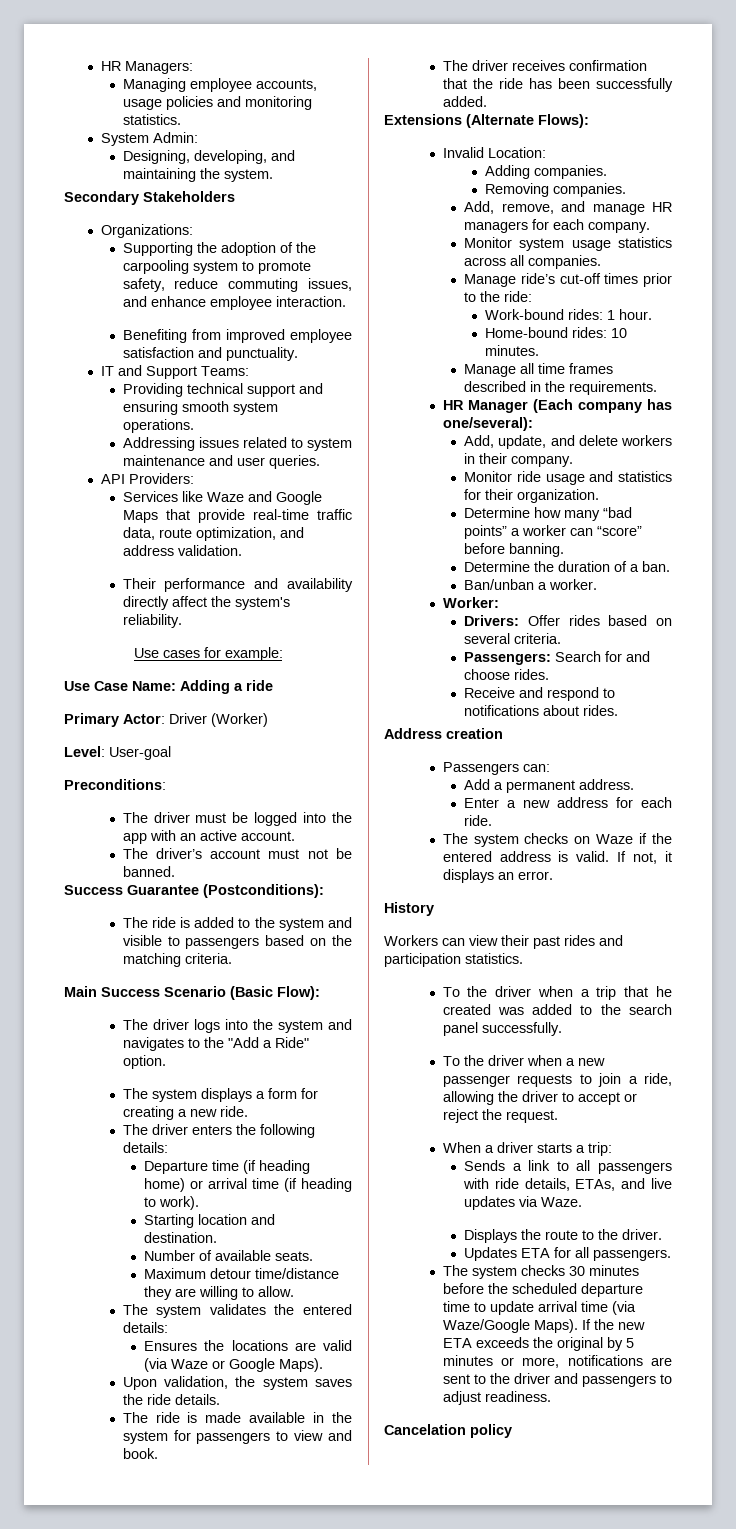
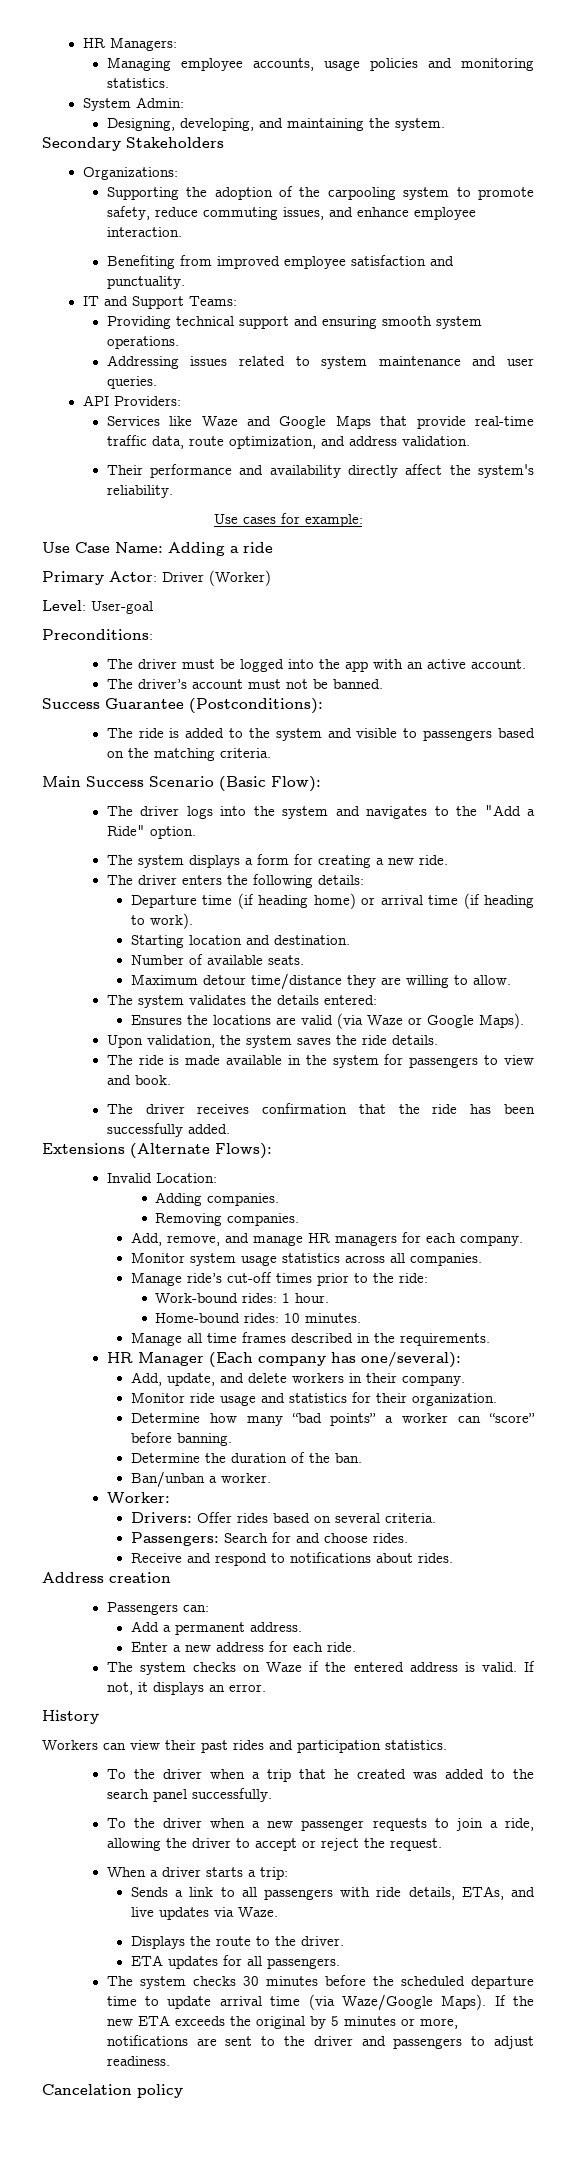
- The system validates the entered details:
+ The system validates the details entered:
- Determine the duration of a ban.
+ Determine the duration of the ban.
- Updates ETA for all passengers.
+ ETA updates for all passengers.

